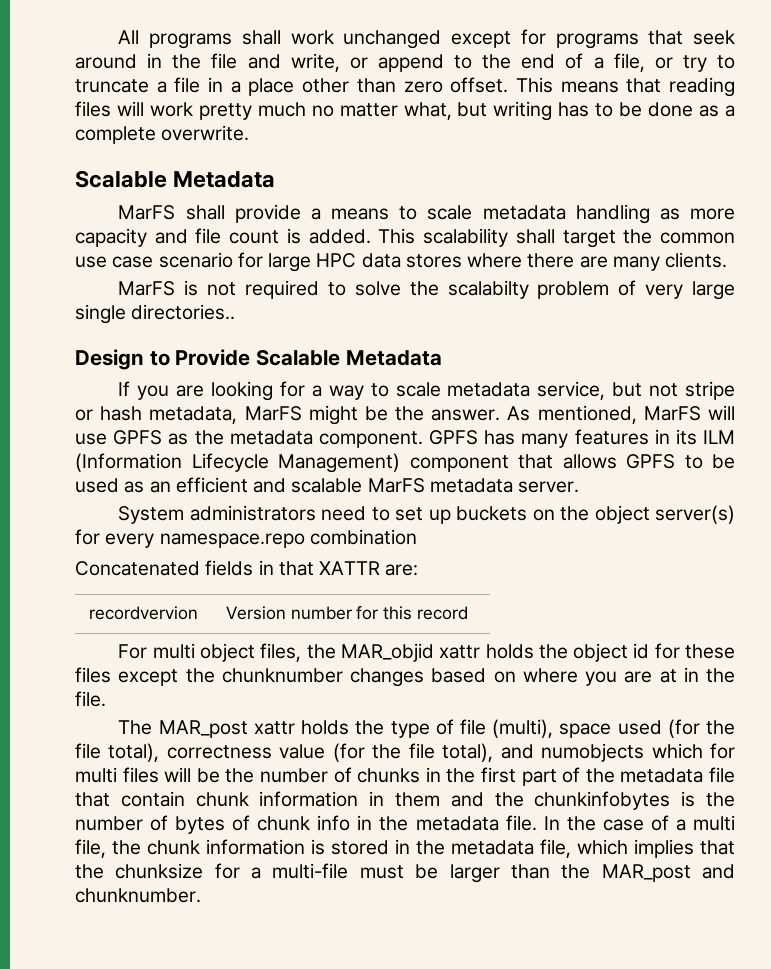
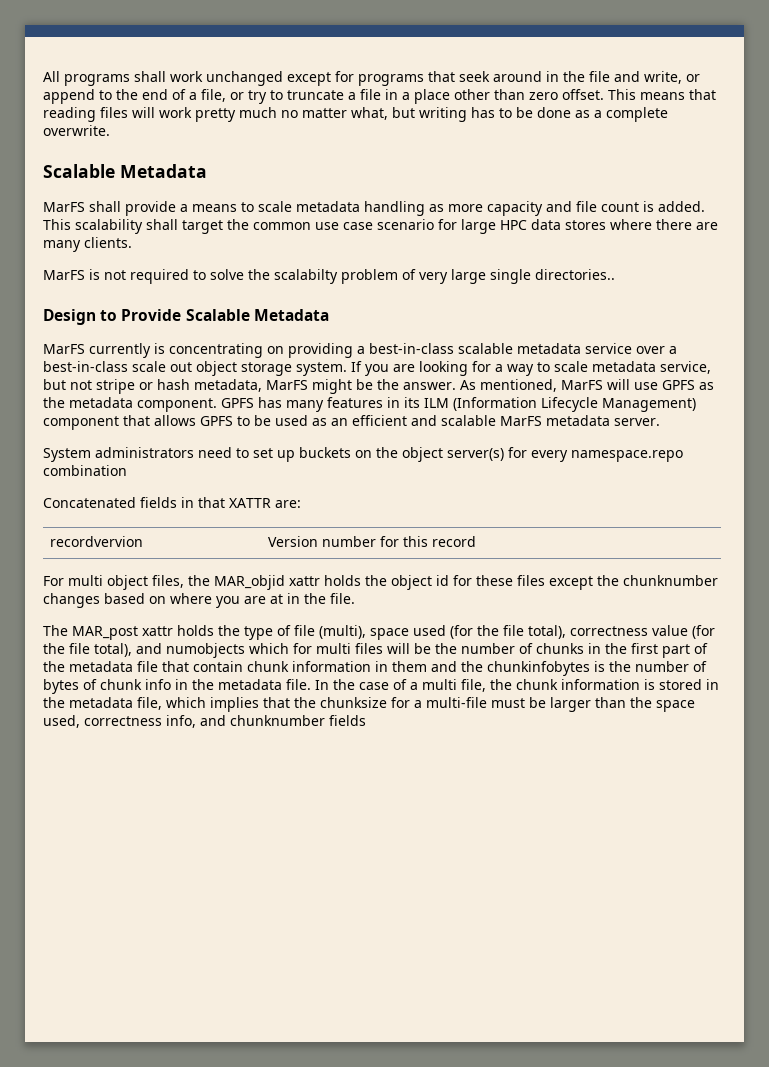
+ MarFS currently is concentrating on providing a best-in-class scalable metadata service over a best-in-class scale out object storage system.
- In the case of a multi file, the chunk information is stored in the metadata file, which implies that the chunksize for a multi-file must be larger than the MAR_post and chunknumber.
+ In the case of a multi file, the chunk information is stored in the metadata file, which implies that the chunksize for a multi-file must be larger than the space used, correctness info, and chunknumber fields

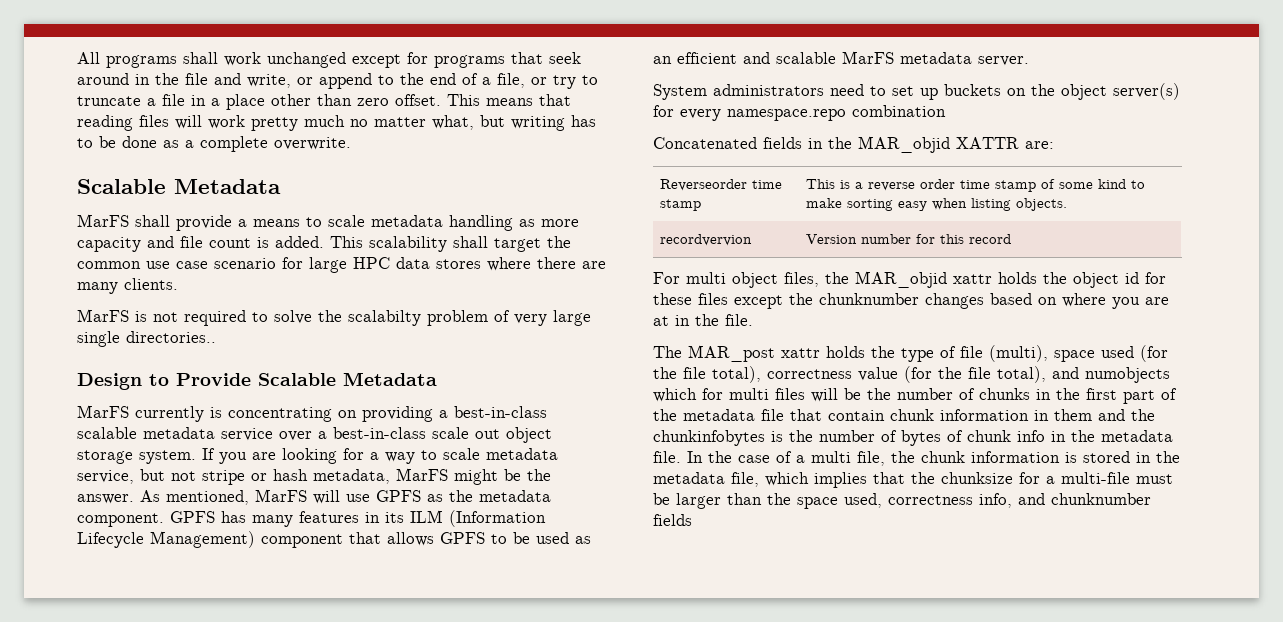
- Concatenated fields in that XATTR are:
+ Concatenated fields in the MAR_objid XATTR are:
+ Reverseorder time stamp | This is a reverse order time stamp of some kind to make sorting easy when listing objects.

